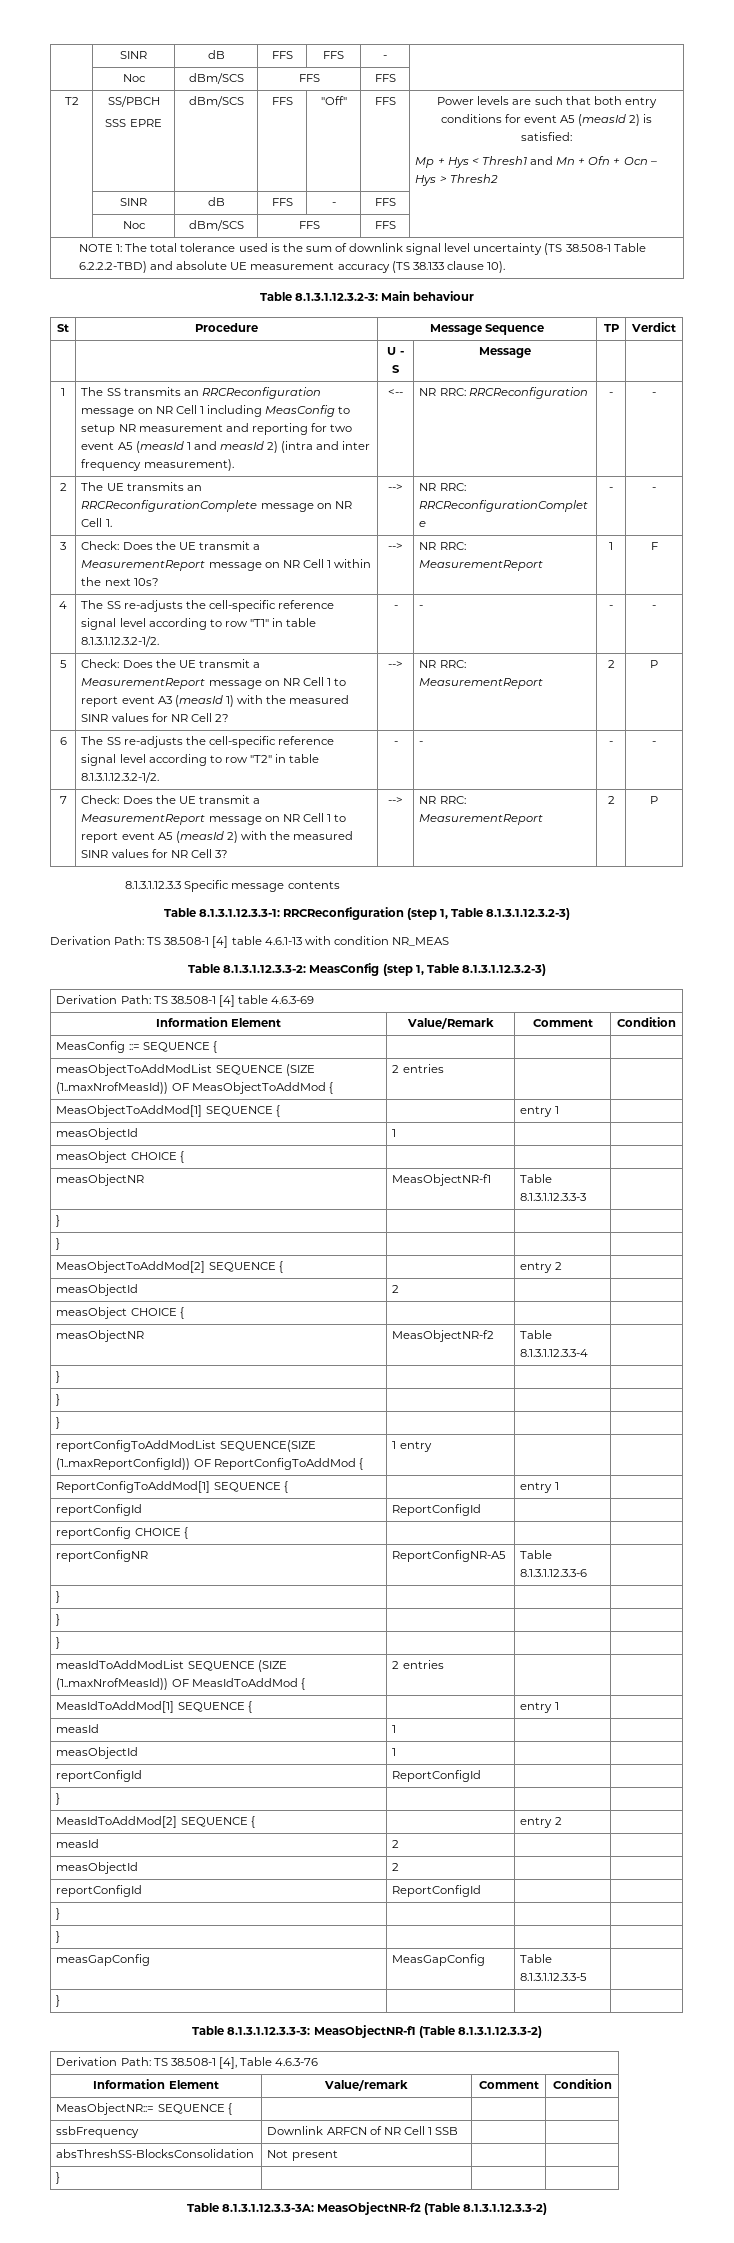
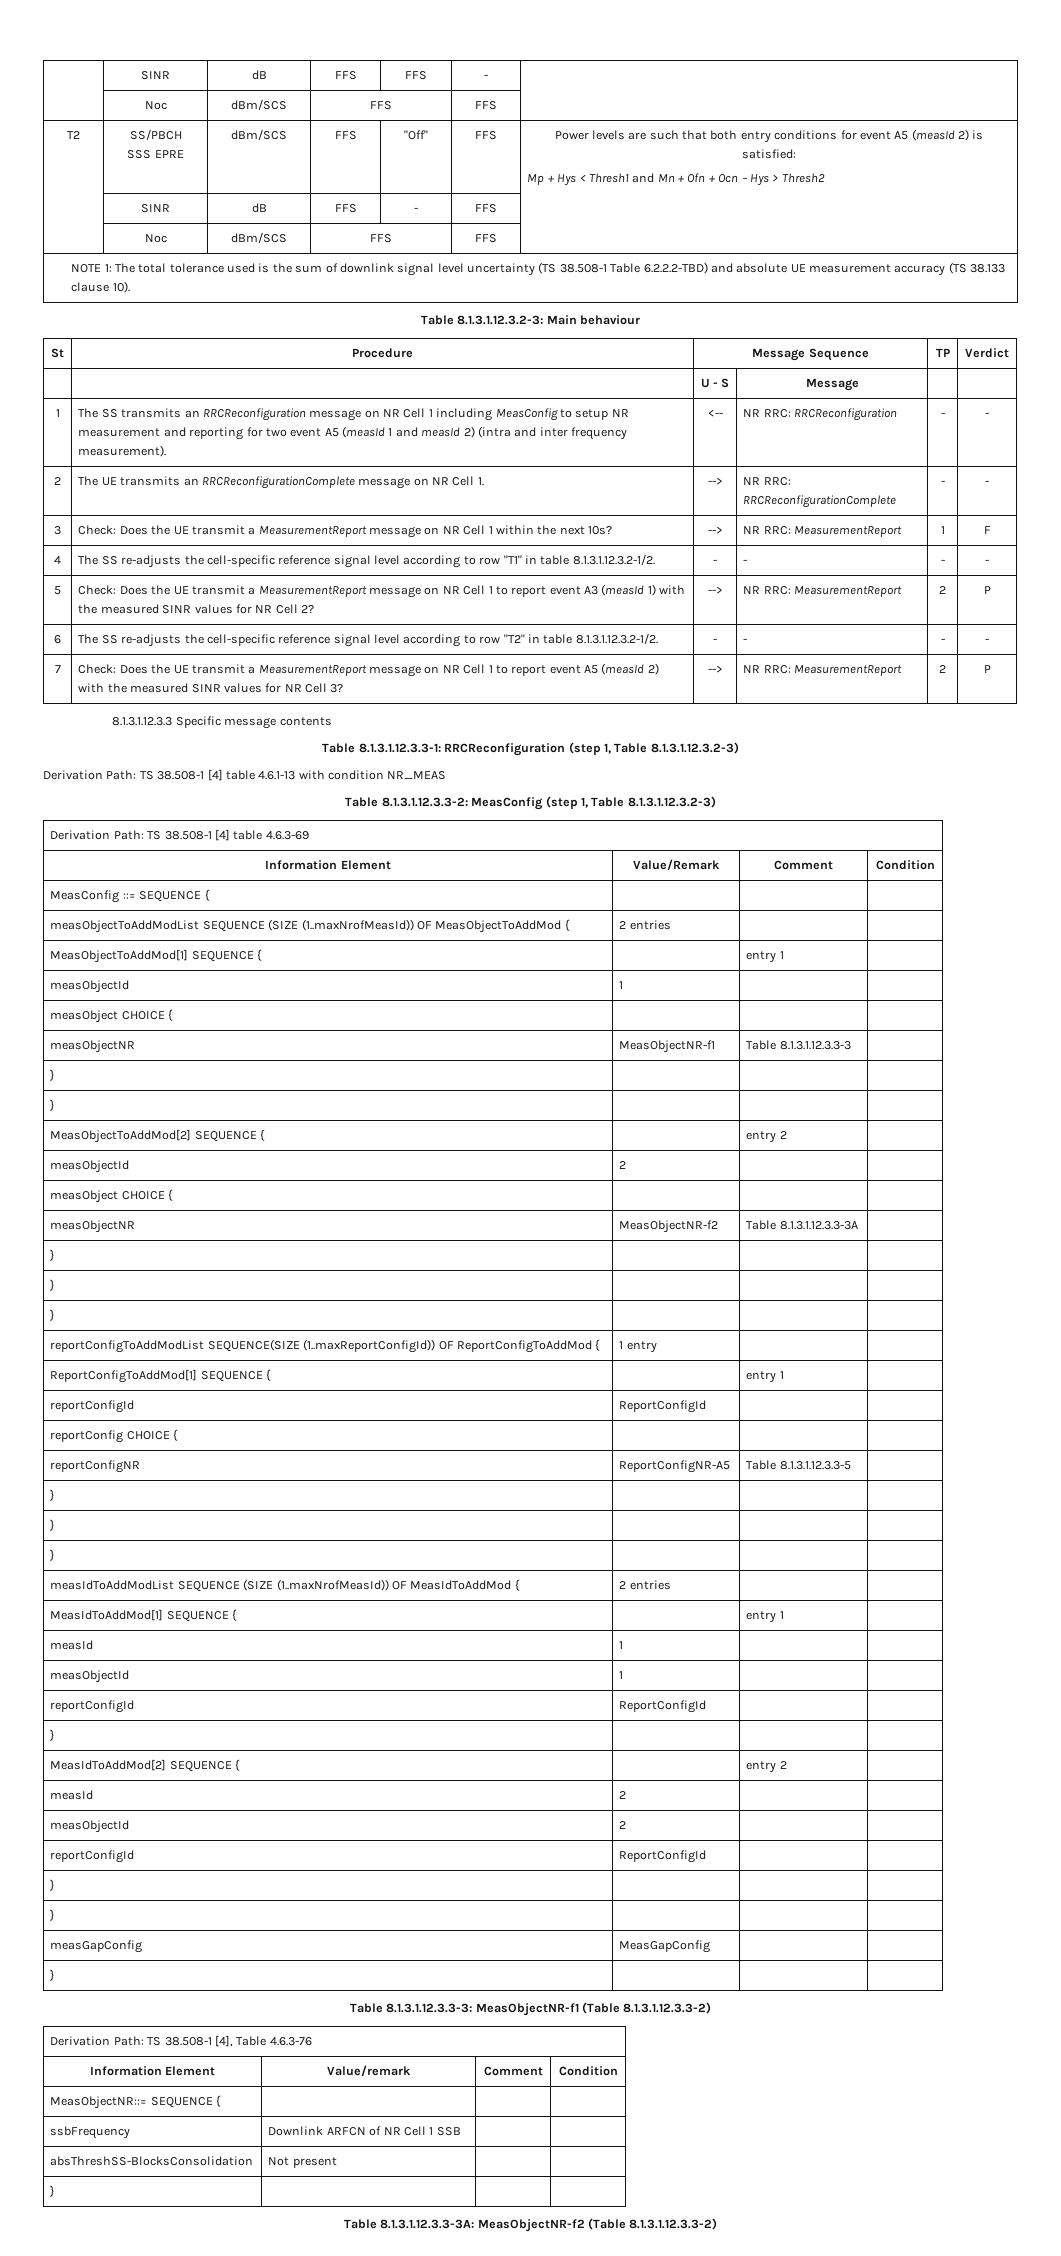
- measObjectNR | MeasObjectNR-f2 | Table 8.1.3.1.12.3.3-4 |
+ measObjectNR | MeasObjectNR-f2 | Table 8.1.3.1.12.3.3-3A |
- reportConfigNR | ReportConfigNR-A5 | Table 8.1.3.1.12.3.3-6 |
+ reportConfigNR | ReportConfigNR-A5 | Table 8.1.3.1.12.3.3-5 |
- measGapConfig | MeasGapConfig | Table 8.1.3.1.12.3.3-5 |
+ measGapConfig | MeasGapConfig | |

